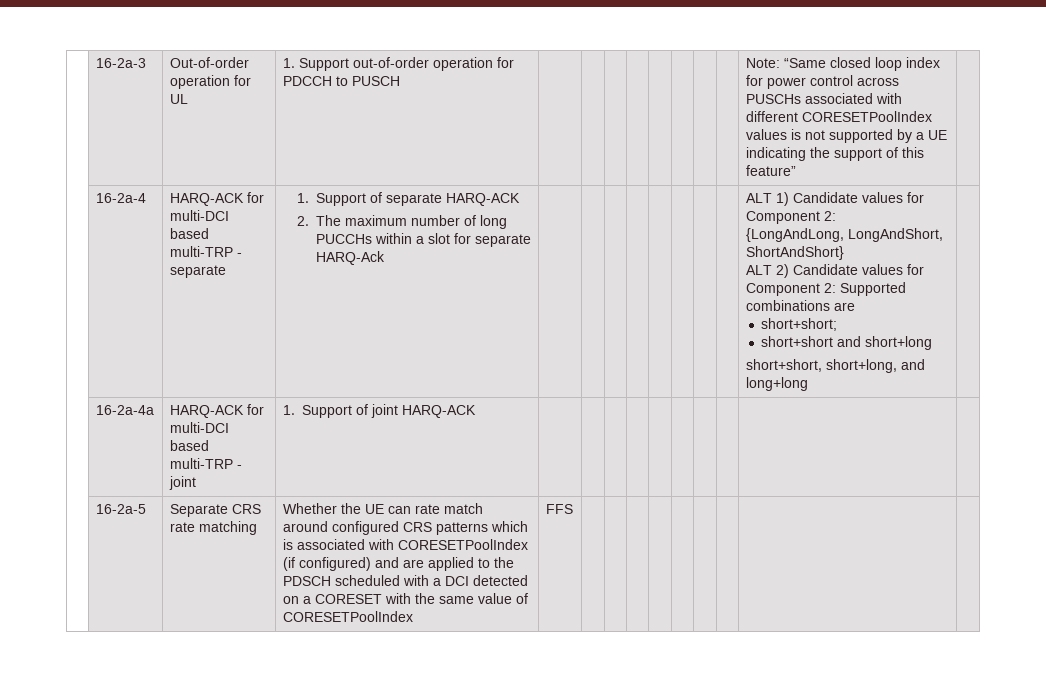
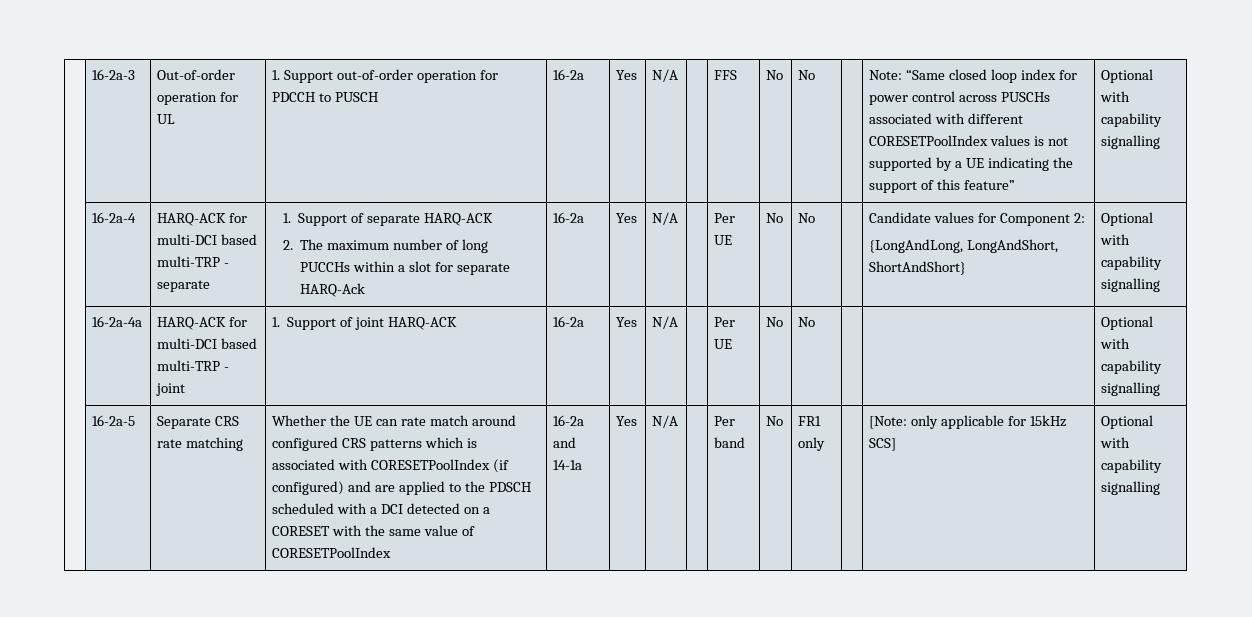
+ 16-2a | Yes | N/A | | FFS | No | No
- Note: “Same closed loop index for power control across PUSCHs associated with different CORESETPoolIndex values is not supported by a UE indicating the support of this feature”
+ Note: “Same closed loop index for power control across PUSCHs associated with different CORESETPoolIndex values is not supported by a UE indicating the support of this feature” | Optional with capability signalling
- ALT 1) Candidate values for Component 2:
+ 16-2a | Yes | N/A | | Per UE | No | No | | Candidate values for Component 2:
- {LongAndLong, LongAndShort, ShortAndShort}
- ALT 2) Candidate values for Component 2: Supported combinations are
- short+short;
- short+short and short+long
- short+short, short+long, and long+long
+ {LongAndLong, LongAndShort, ShortAndShort} | Optional with capability signalling
- | 16-2a-4a | HARQ-ACK for multi-DCI based multi-TRP - joint | 1. Support of joint HARQ-ACK | | | | | | | | | |
+ | 16-2a-4a | HARQ-ACK for multi-DCI based multi-TRP - joint | 1. Support of joint HARQ-ACK | 16-2a | Yes | N/A | | Per UE | No | No | | | Optional with capability signalling
- FFS
+ 16-2a and 14-1a | Yes | N/A | | Per band | No | FR1 only | | [Note: only applicable for 15kHz SCS] | Optional with capability signalling

